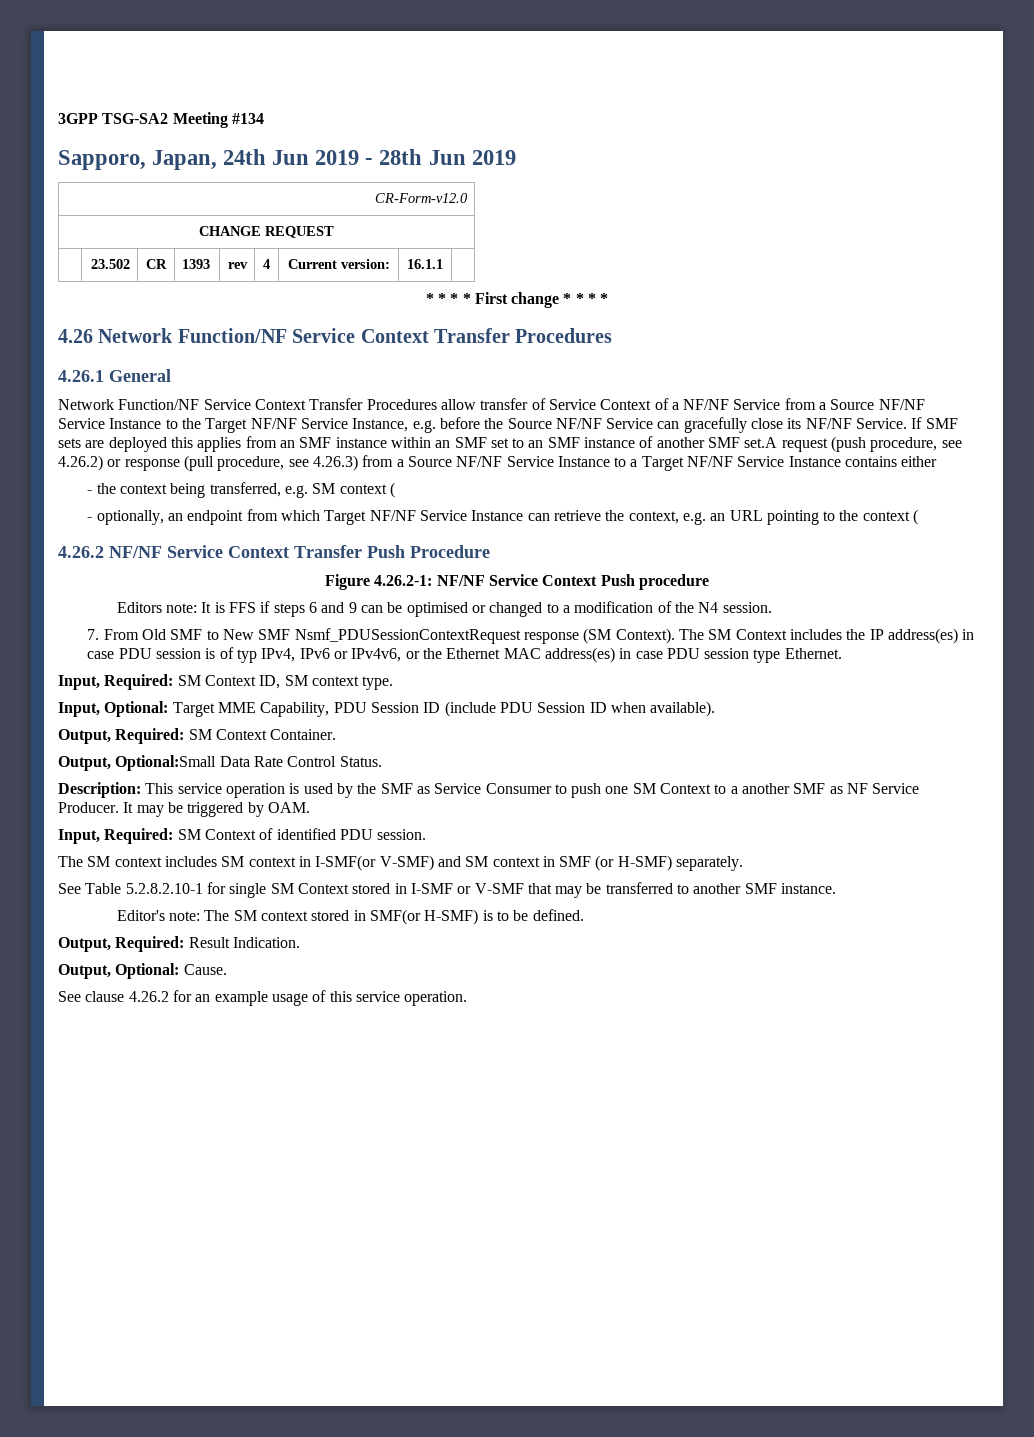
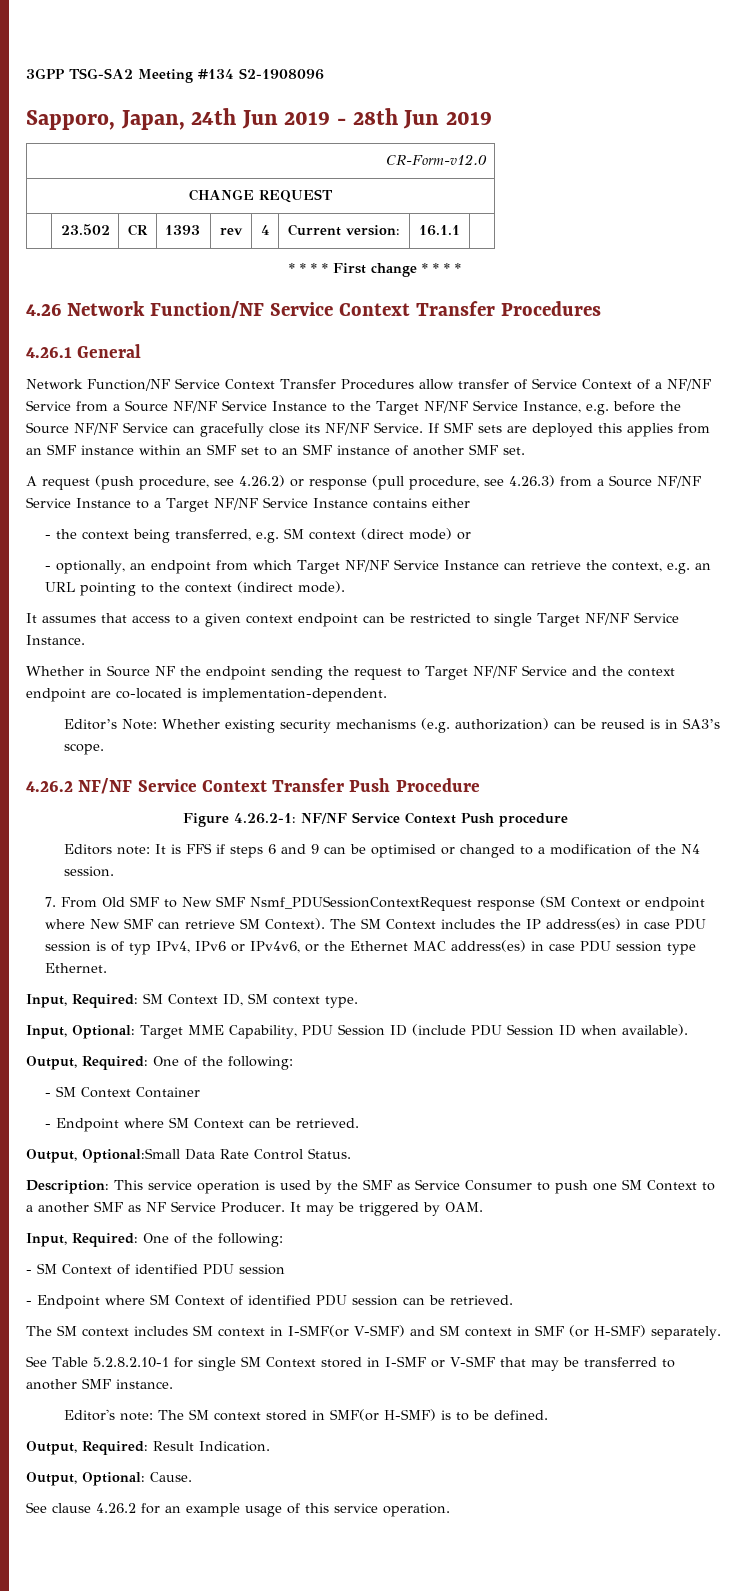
- 3GPP TSG-SA2 Meeting #134
+ 3GPP TSG-SA2 Meeting #134 S2-1908096
- If SMF sets are deployed this applies from an SMF instance within an SMF set to an SMF instance of another SMF set.A request (push procedure, see 4.26.2) or response (pull procedure, see 4.26.3) from a Source NF/NF Service Instance to a Target NF/NF Service Instance contains either
+ If SMF sets are deployed this applies from an SMF instance within an SMF set to an SMF instance of another SMF set.
+ A request (push procedure, see 4.26.2) or response (pull procedure, see 4.26.3) from a Source NF/NF Service Instance to a Target NF/NF Service Instance contains either
- - the context being transferred, e.g. SM context (
+ - the context being transferred, e.g. SM context (direct mode) or
- - optionally, an endpoint from which Target NF/NF Service Instance can retrieve the context, e.g. an URL pointing to the context (
+ - optionally, an endpoint from which Target NF/NF Service Instance can retrieve the context, e.g. an URL pointing to the context (indirect mode).
+ It assumes that access to a given context endpoint can be restricted to single Target NF/NF Service Instance.
+ Whether in Source NF the endpoint sending the request to Target NF/NF Service and the context endpoint are co-located is implementation-dependent.
+ Editor’s Note: Whether existing security mechanisms (e.g. authorization) can be reused is in SA3’s scope.
- 7. From Old SMF to New SMF Nsmf_PDUSessionContextRequest response (SM Context).
+ 7. From Old SMF to New SMF Nsmf_PDUSessionContextRequest response (SM Context or endpoint where New SMF can retrieve SM Context).
- Output, Required: SM Context Container.
+ Output, Required: One of the following:
+ - SM Context Container
+ - Endpoint where SM Context can be retrieved.
- Input, Required: SM Context of identified PDU session.
+ Input, Required: One of the following:
+ - SM Context of identified PDU session
+ - Endpoint where SM Context of identified PDU session can be retrieved.

